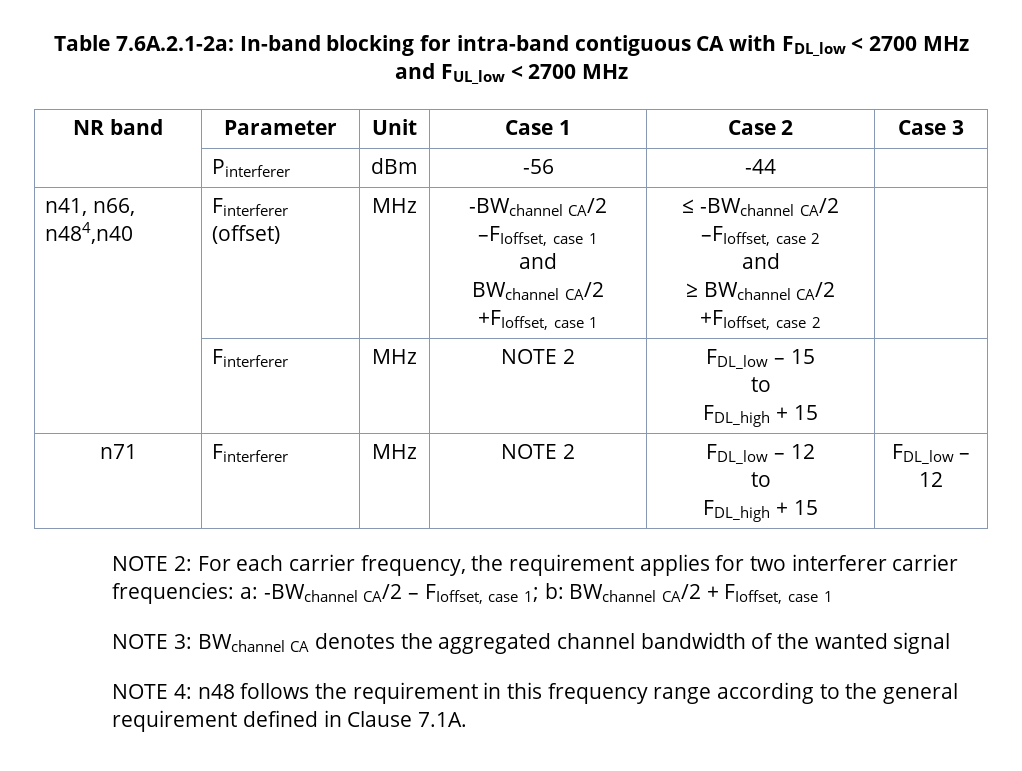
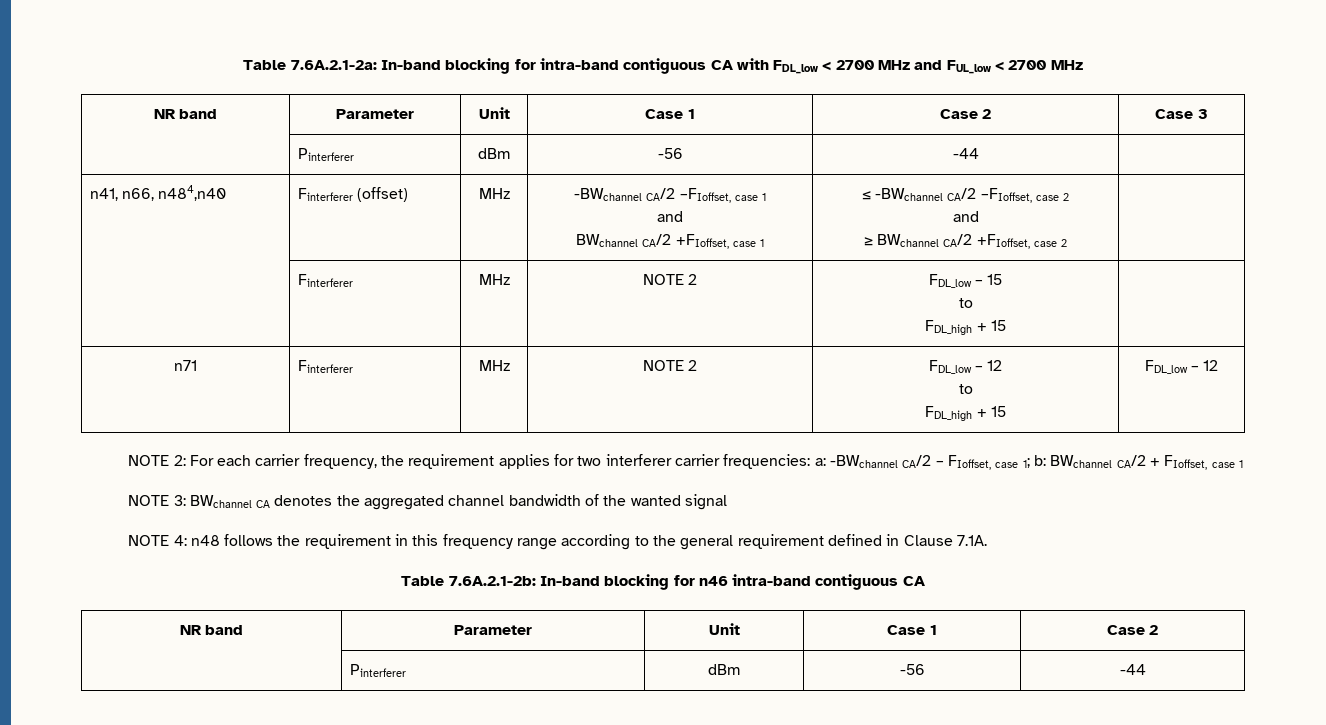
+ Table 7.6A.2.1-2b: In-band blocking for n46 intra-band contiguous CA
+ NR band | Parameter | Unit | Case 1 | Case 2
+ | Pinterferer | dBm | -56 | -44

